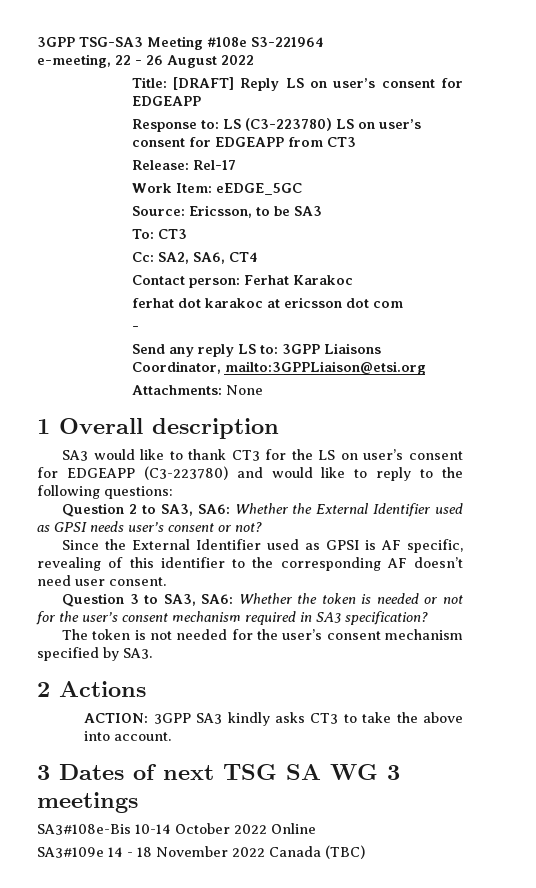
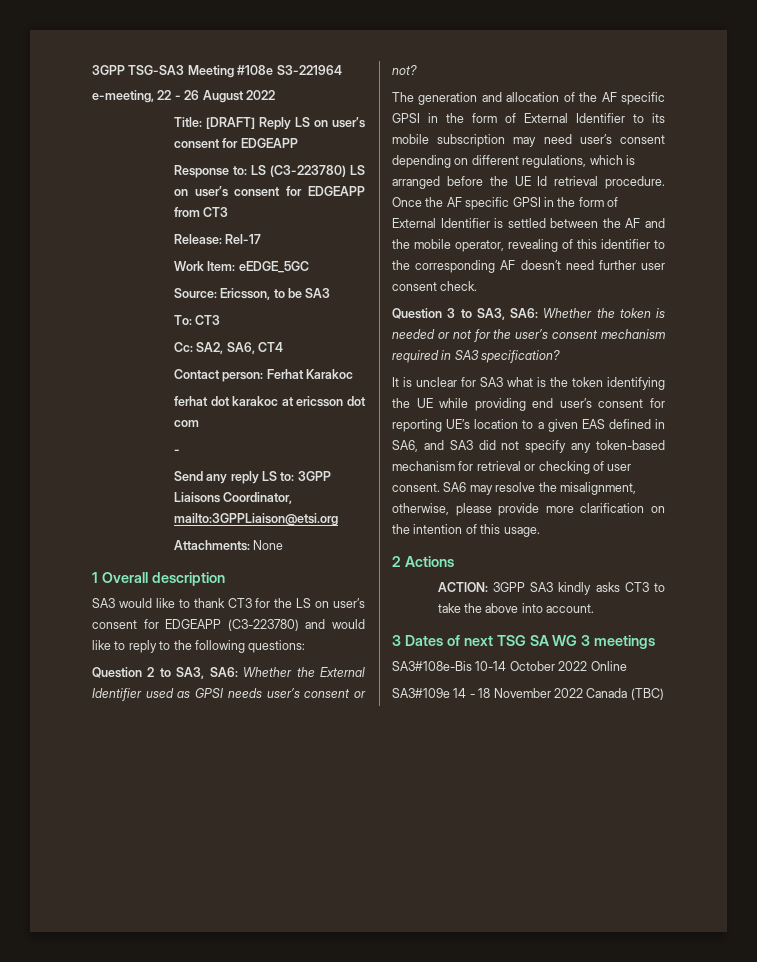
- Since the External Identifier used as GPSI is AF specific, revealing of this identifier to the corresponding AF doesn’t need user consent.
+ The generation and allocation of the AF specific GPSI in the form of External Identifier to its mobile subscription may need user’s consent depending on different regulations, which is arranged before the UE Id retrieval procedure. Once the AF specific GPSI in the form of External Identifier is settled between the AF and the mobile operator, revealing of this identifier to the corresponding AF doesn’t need further user consent check.
- The token is not needed for the user’s consent mechanism specified by SA3.
+ It is unclear for SA3 what is the token identifying the UE while providing end user’s consent for reporting UE’s location to a given EAS defined in SA6, and SA3 did not specify any token-based mechanism for retrieval or checking of user consent. SA6 may resolve the misalignment, otherwise, please provide more clarification on the intention of this usage.

